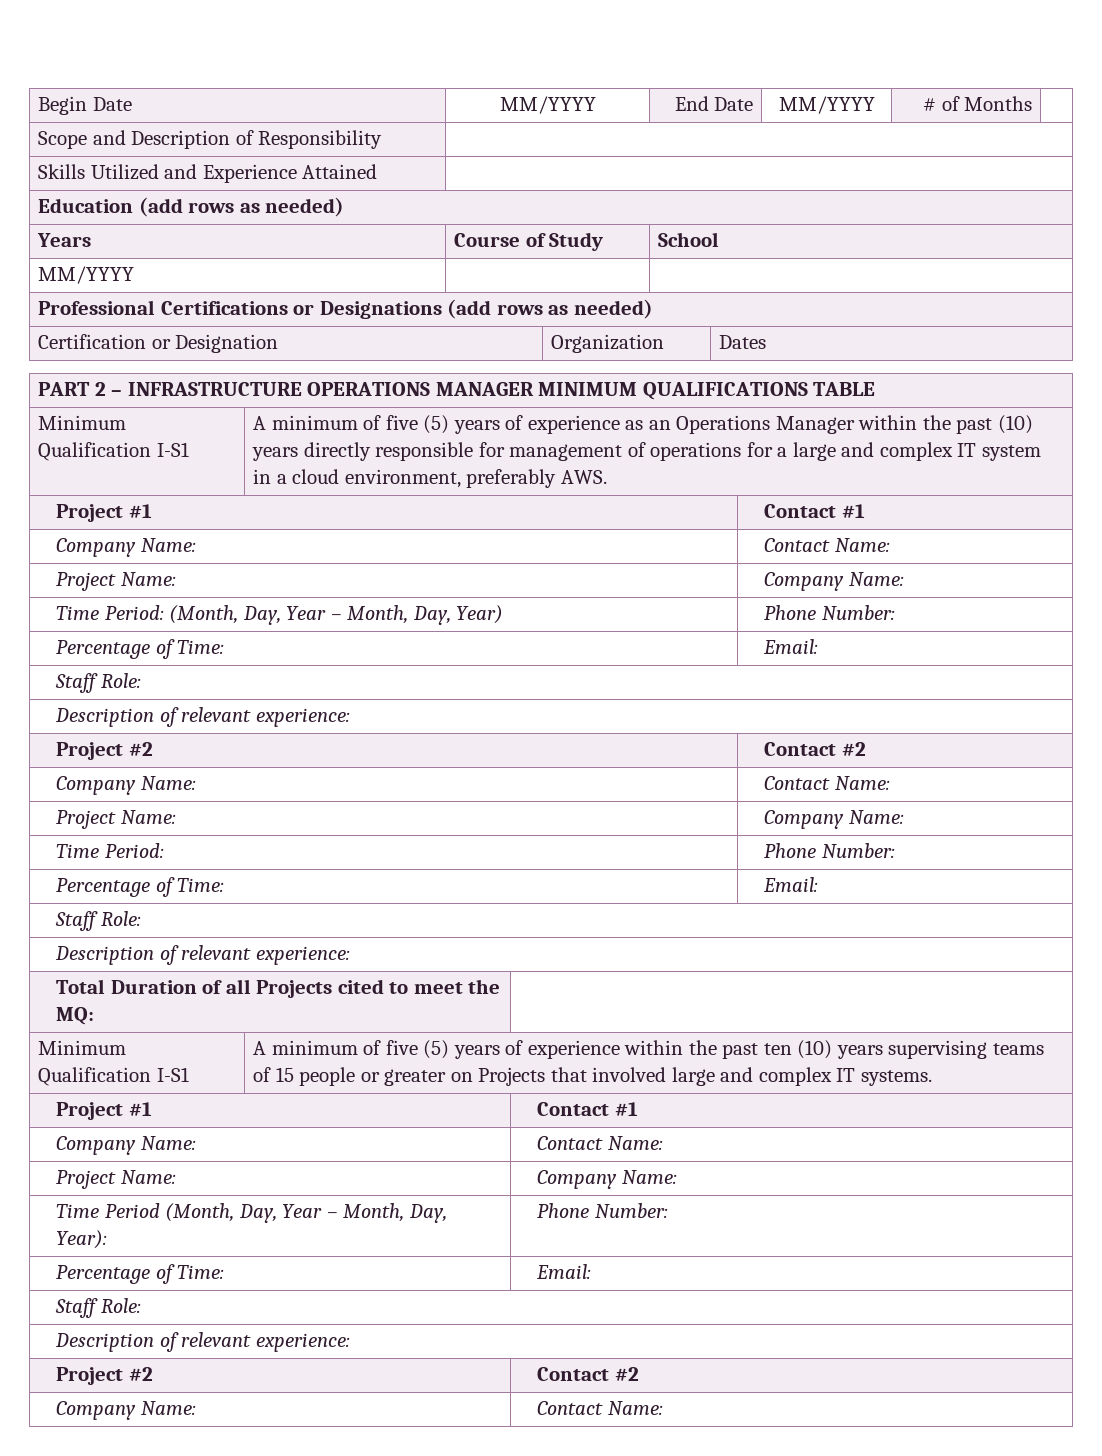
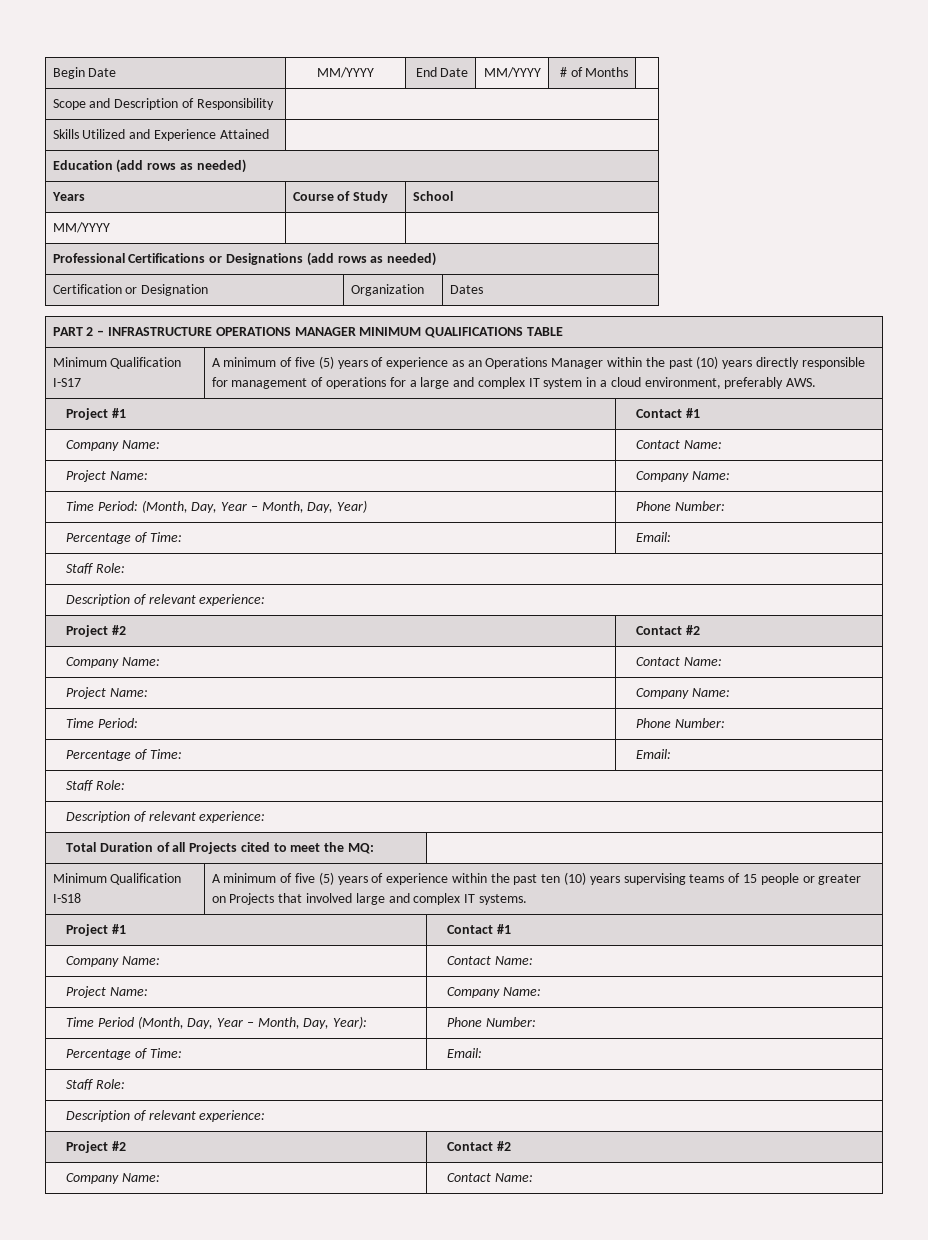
- Minimum Qualification I-S1 | A minimum of five (5) years of experience as an Operations Manager within the past (10) years directly responsible for management of operations for a large and complex IT system in a cloud environment, preferably AWS.
+ Minimum Qualification I-S17 | A minimum of five (5) years of experience as an Operations Manager within the past (10) years directly responsible for management of operations for a large and complex IT system in a cloud environment, preferably AWS.
- Minimum Qualification I-S1 | A minimum of five (5) years of experience within the past ten (10) years supervising teams of 15 people or greater on Projects that involved large and complex IT systems.
+ Minimum Qualification I-S18 | A minimum of five (5) years of experience within the past ten (10) years supervising teams of 15 people or greater on Projects that involved large and complex IT systems.

